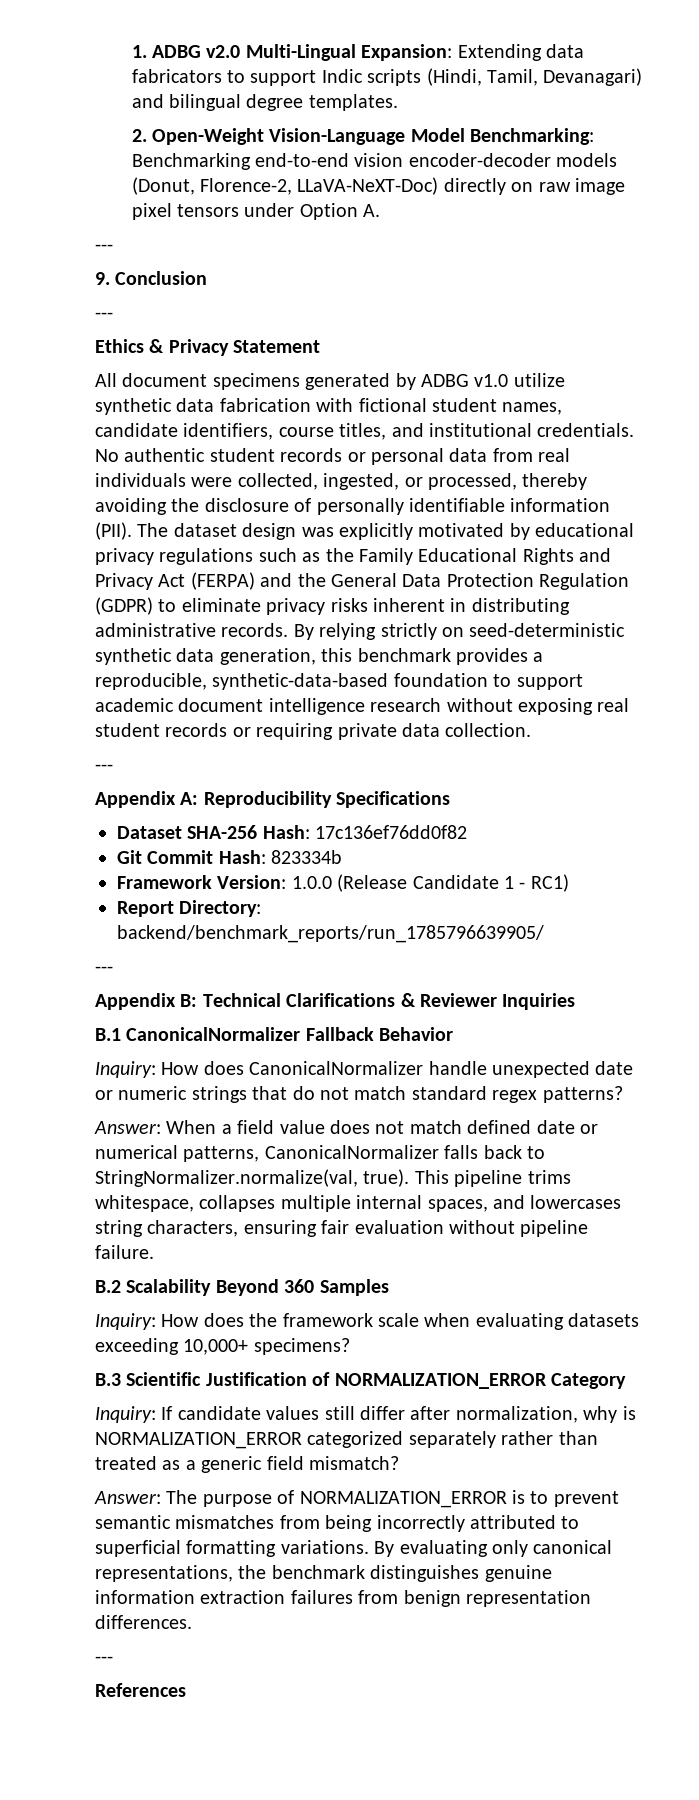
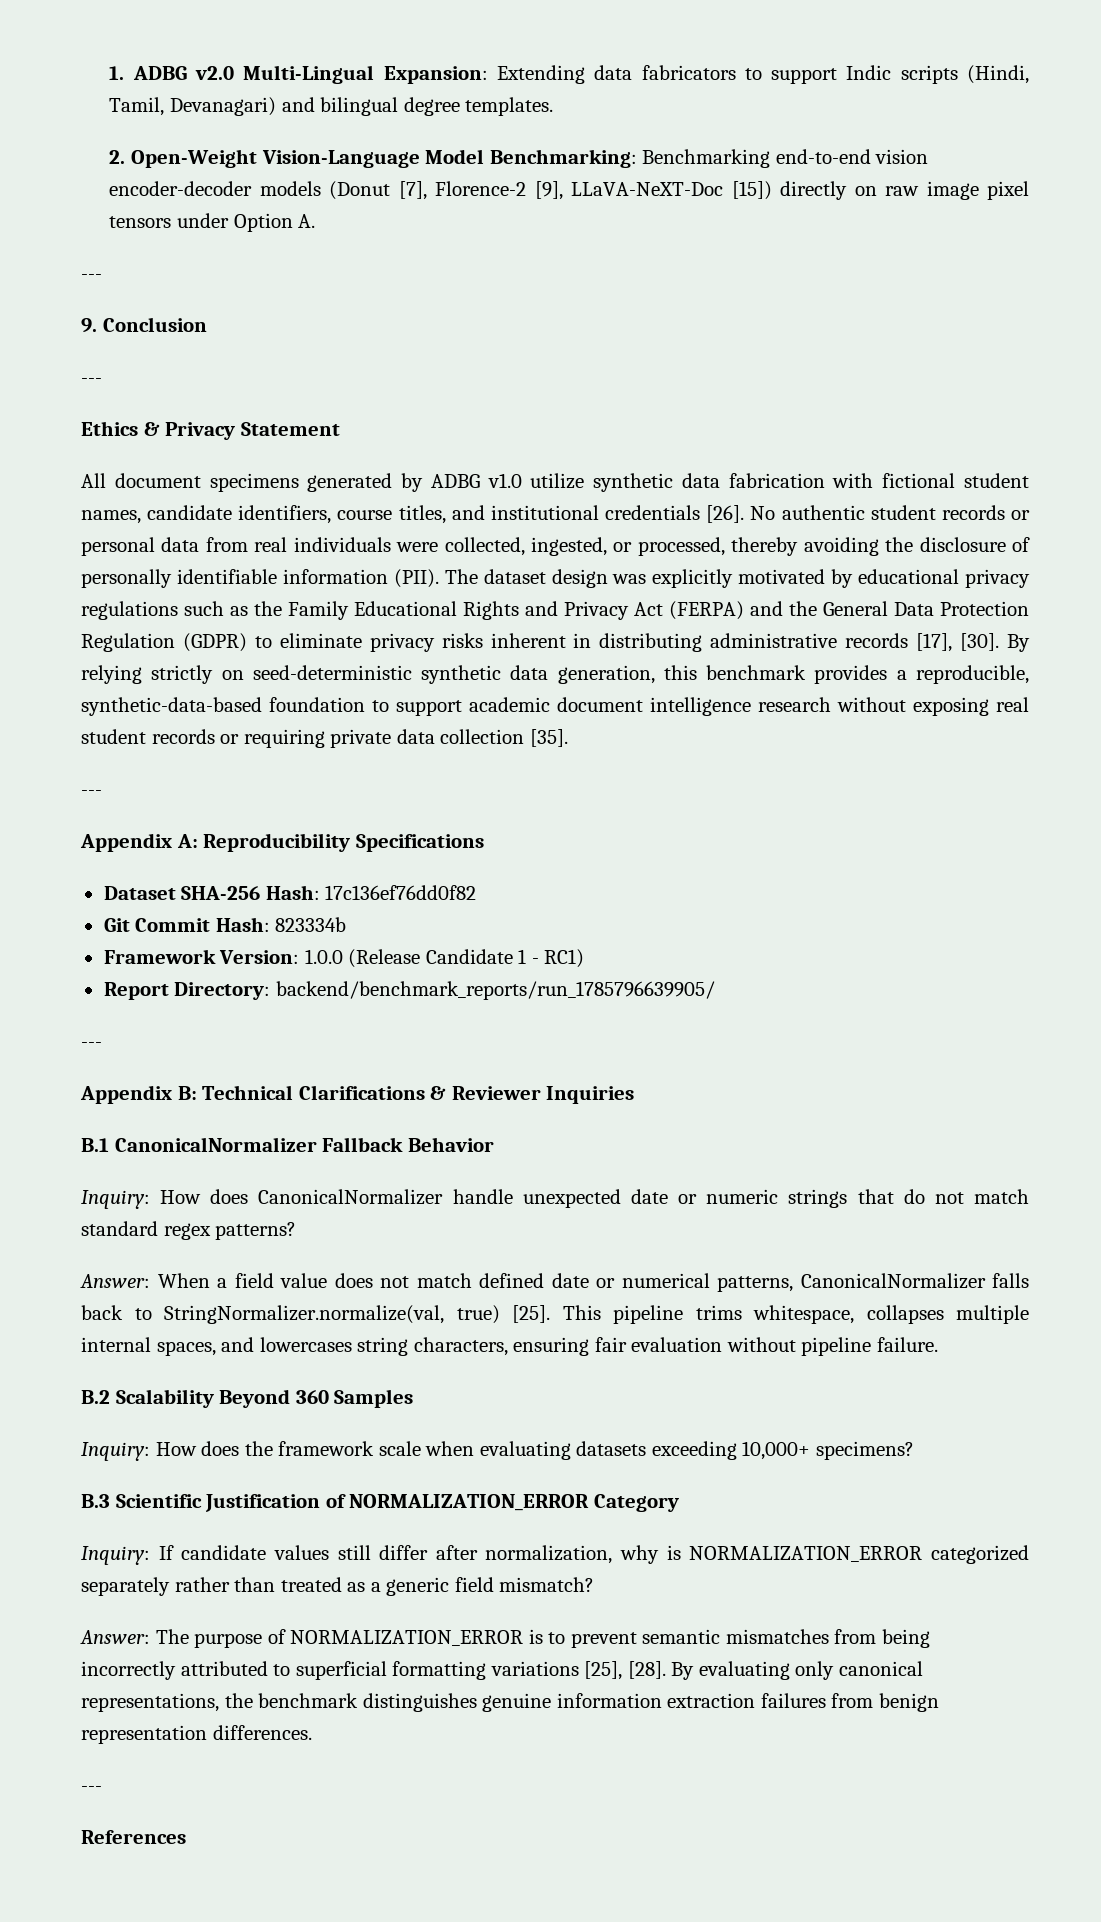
- 2. Open-Weight Vision-Language Model Benchmarking: Benchmarking end-to-end vision encoder-decoder models (Donut, Florence-2, LLaVA-NeXT-Doc) directly on raw image pixel tensors under Option A.
+ 2. Open-Weight Vision-Language Model Benchmarking: Benchmarking end-to-end vision encoder-decoder models (Donut [7], Florence-2 [9], LLaVA-NeXT-Doc [15]) directly on raw image pixel tensors under Option A.
- All document specimens generated by ADBG v1.0 utilize synthetic data fabrication with fictional student names, candidate identifiers, course titles, and institutional credentials.
+ All document specimens generated by ADBG v1.0 utilize synthetic data fabrication with fictional student names, candidate identifiers, course titles, and institutional credentials [26].
- The dataset design was explicitly motivated by educational privacy regulations such as the Family Educational Rights and Privacy Act (FERPA) and the General Data Protection Regulation (GDPR) to eliminate privacy risks inherent in distributing administrative records.
+ The dataset design was explicitly motivated by educational privacy regulations such as the Family Educational Rights and Privacy Act (FERPA) and the General Data Protection Regulation (GDPR) to eliminate privacy risks inherent in distributing administrative records [17], [30].
- By relying strictly on seed-deterministic synthetic data generation, this benchmark provides a reproducible, synthetic-data-based foundation to support academic document intelligence research without exposing real student records or requiring private data collection.
+ By relying strictly on seed-deterministic synthetic data generation, this benchmark provides a reproducible, synthetic-data-based foundation to support academic document intelligence research without exposing real student records or requiring private data collection [35].
- Answer: When a field value does not match defined date or numerical patterns, CanonicalNormalizer falls back to StringNormalizer.normalize(val, true).
+ Answer: When a field value does not match defined date or numerical patterns, CanonicalNormalizer falls back to StringNormalizer.normalize(val, true) [25].
- Answer: The purpose of NORMALIZATION_ERROR is to prevent semantic mismatches from being incorrectly attributed to superficial formatting variations.
+ Answer: The purpose of NORMALIZATION_ERROR is to prevent semantic mismatches from being incorrectly attributed to superficial formatting variations [25], [28].

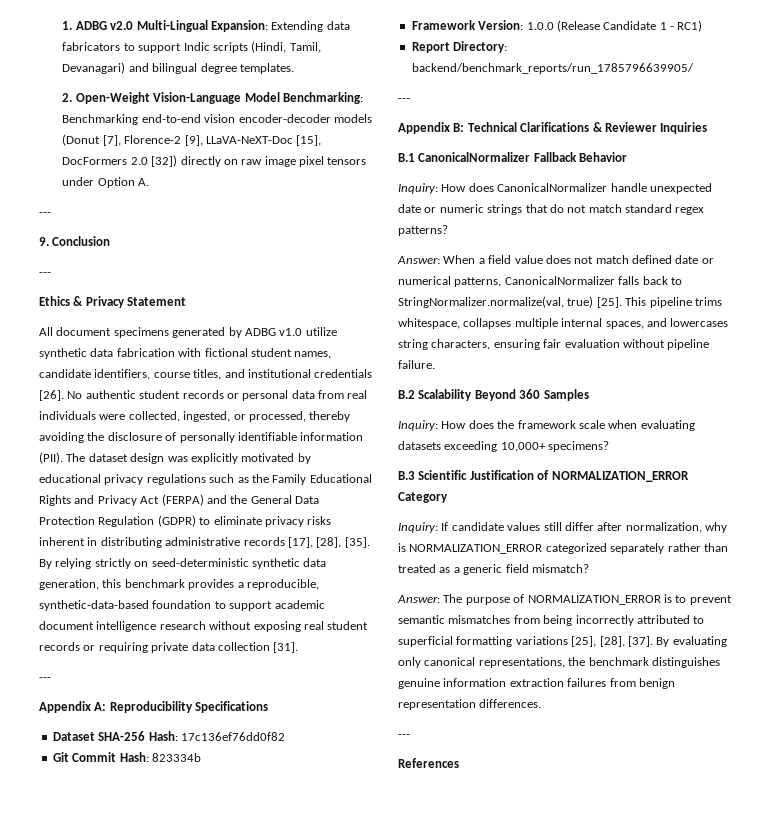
- 2. Open-Weight Vision-Language Model Benchmarking: Benchmarking end-to-end vision encoder-decoder models (Donut [7], Florence-2 [9], LLaVA-NeXT-Doc [15]) directly on raw image pixel tensors under Option A.
+ 2. Open-Weight Vision-Language Model Benchmarking: Benchmarking end-to-end vision encoder-decoder models (Donut [7], Florence-2 [9], LLaVA-NeXT-Doc [15], DocFormers 2.0 [32]) directly on raw image pixel tensors under Option A.
- The dataset design was explicitly motivated by educational privacy regulations such as the Family Educational Rights and Privacy Act (FERPA) and the General Data Protection Regulation (GDPR) to eliminate privacy risks inherent in distributing administrative records [17], [30].
+ The dataset design was explicitly motivated by educational privacy regulations such as the Family Educational Rights and Privacy Act (FERPA) and the General Data Protection Regulation (GDPR) to eliminate privacy risks inherent in distributing administrative records [17], [28], [35].
- By relying strictly on seed-deterministic synthetic data generation, this benchmark provides a reproducible, synthetic-data-based foundation to support academic document intelligence research without exposing real student records or requiring private data collection [35].
+ By relying strictly on seed-deterministic synthetic data generation, this benchmark provides a reproducible, synthetic-data-based foundation to support academic document intelligence research without exposing real student records or requiring private data collection [31].
- Answer: The purpose of NORMALIZATION_ERROR is to prevent semantic mismatches from being incorrectly attributed to superficial formatting variations [25], [28].
+ Answer: The purpose of NORMALIZATION_ERROR is to prevent semantic mismatches from being incorrectly attributed to superficial formatting variations [25], [28], [37].

